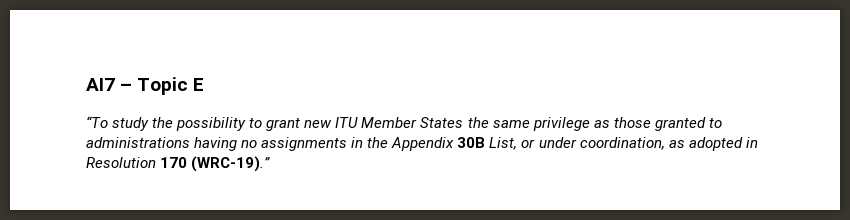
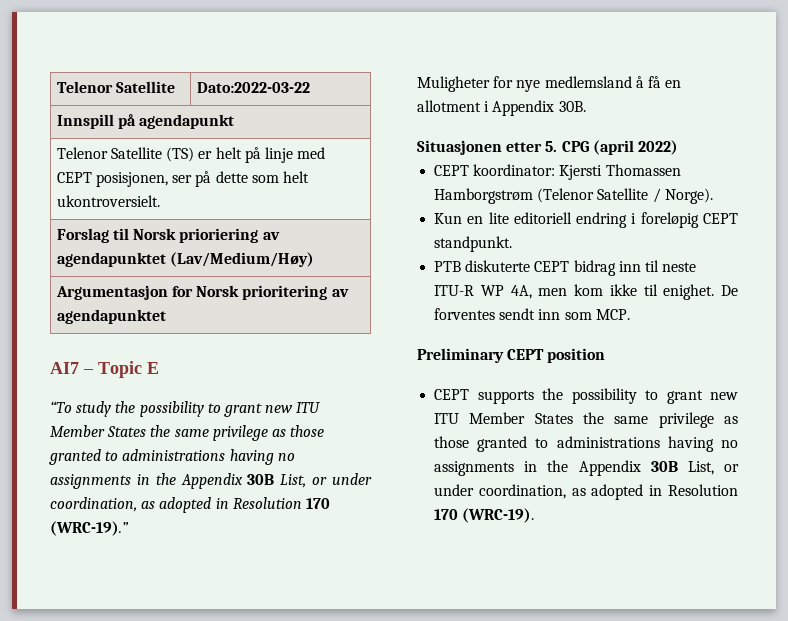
+ Telenor Satellite | Dato:2022-03-22
+ Innspill på agendapunkt
+ Telenor Satellite (TS) er helt på linje med CEPT posisjonen, ser på dette som helt ukontroversielt.
+ Forslag til Norsk prioriering av agendapunktet (Lav/Medium/Høy)
+ Argumentasjon for Norsk prioritering av agendapunktet
+ Muligheter for nye medlemsland å få en allotment i Appendix 30B.
+ Situasjonen etter 5. CPG (april 2022)
+ CEPT koordinator: Kjersti Thomassen Hamborgstrøm (Telenor Satellite / Norge).
+ Kun en lite editoriell endring i foreløpig CEPT standpunkt.
+ PTB diskuterte CEPT bidrag inn til neste ITU-R WP 4A, men kom ikke til enighet. De forventes sendt inn som MCP.
+ Preliminary CEPT position
+ CEPT supports the possibility to grant new ITU Member States the same privilege as those granted to administrations having no assignments in the Appendix 30B List, or under coordination, as adopted in Resolution 170 (WRC-19).

